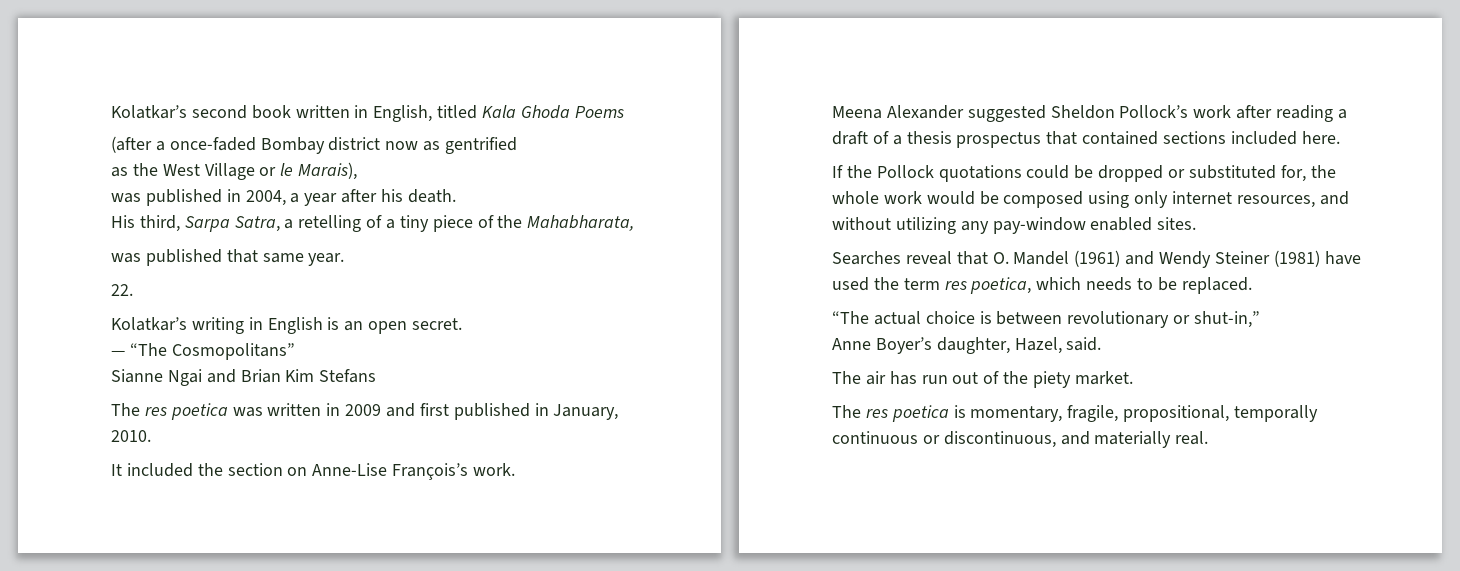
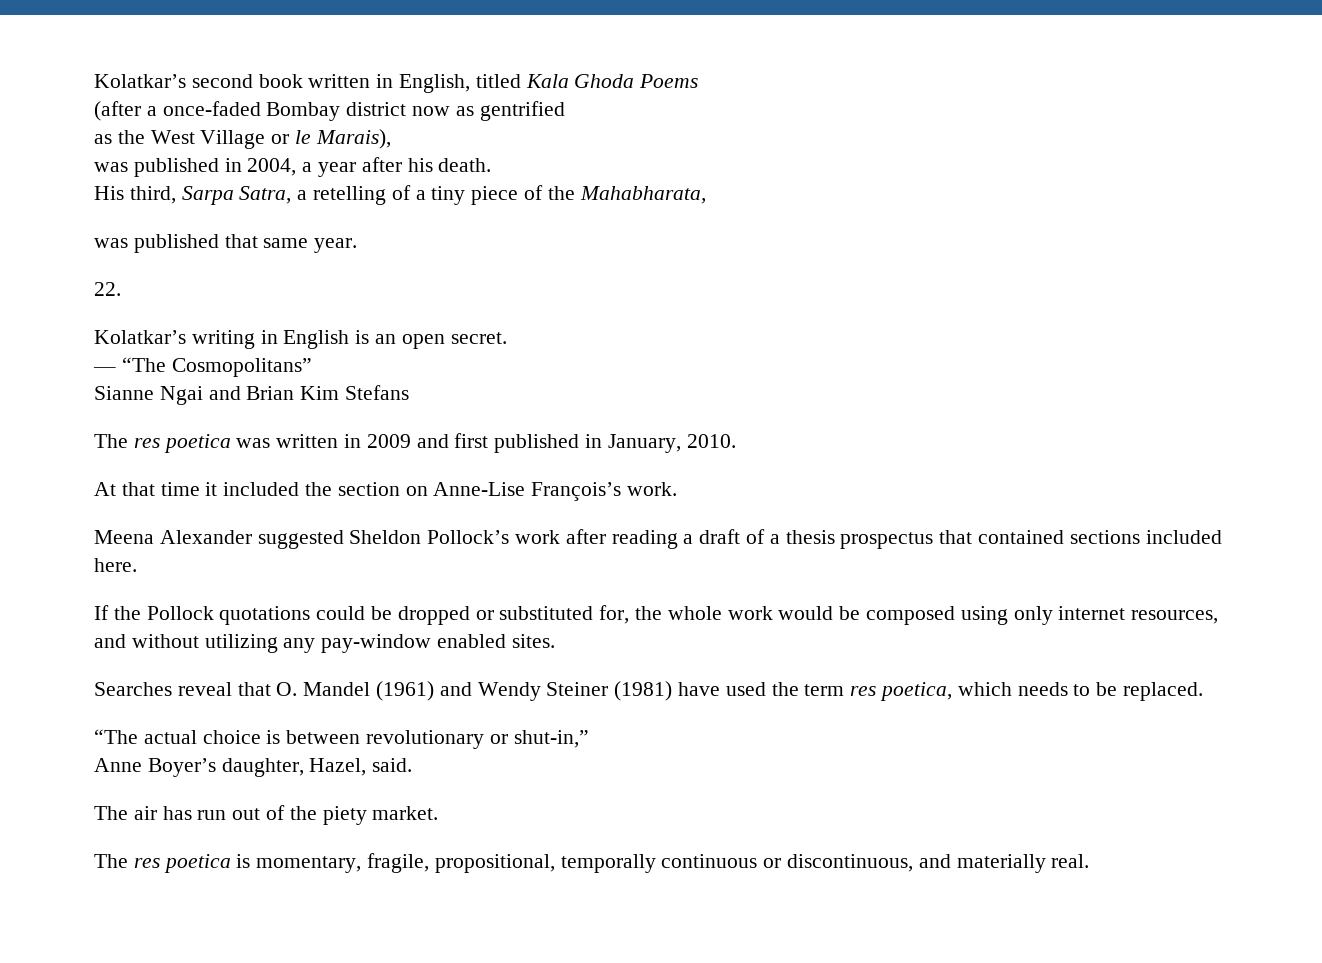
- It included the section on Anne-Lise François’s work.
+ At that time it included the section on Anne-Lise François’s work.

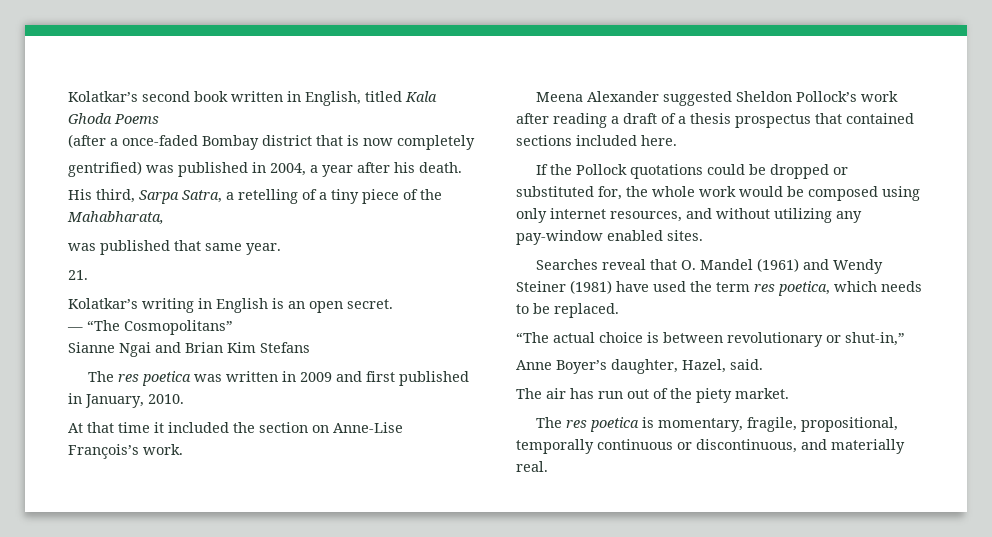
- (after a once-faded Bombay district now as gentrified
- as the West Village or le Marais),
- was published in 2004, a year after his death.
+ (after a once-faded Bombay district that is now completely
+ gentrified) was published in 2004, a year after his death.
- 22.
+ 21.

